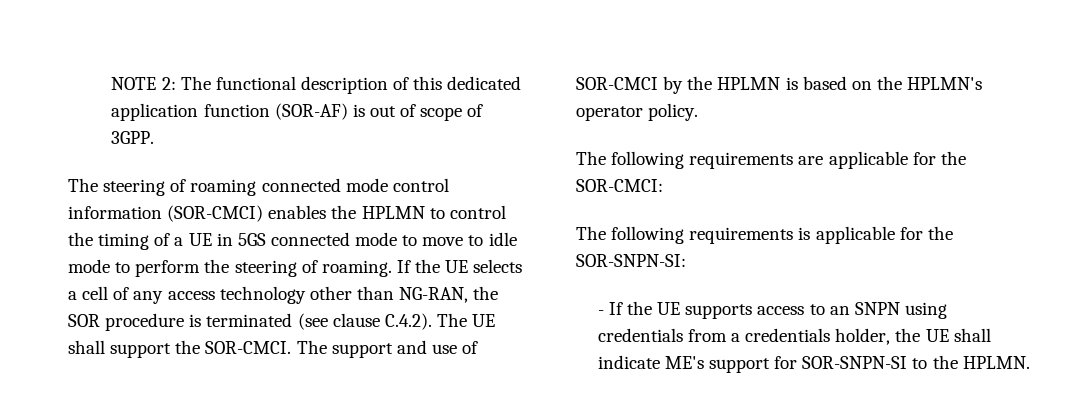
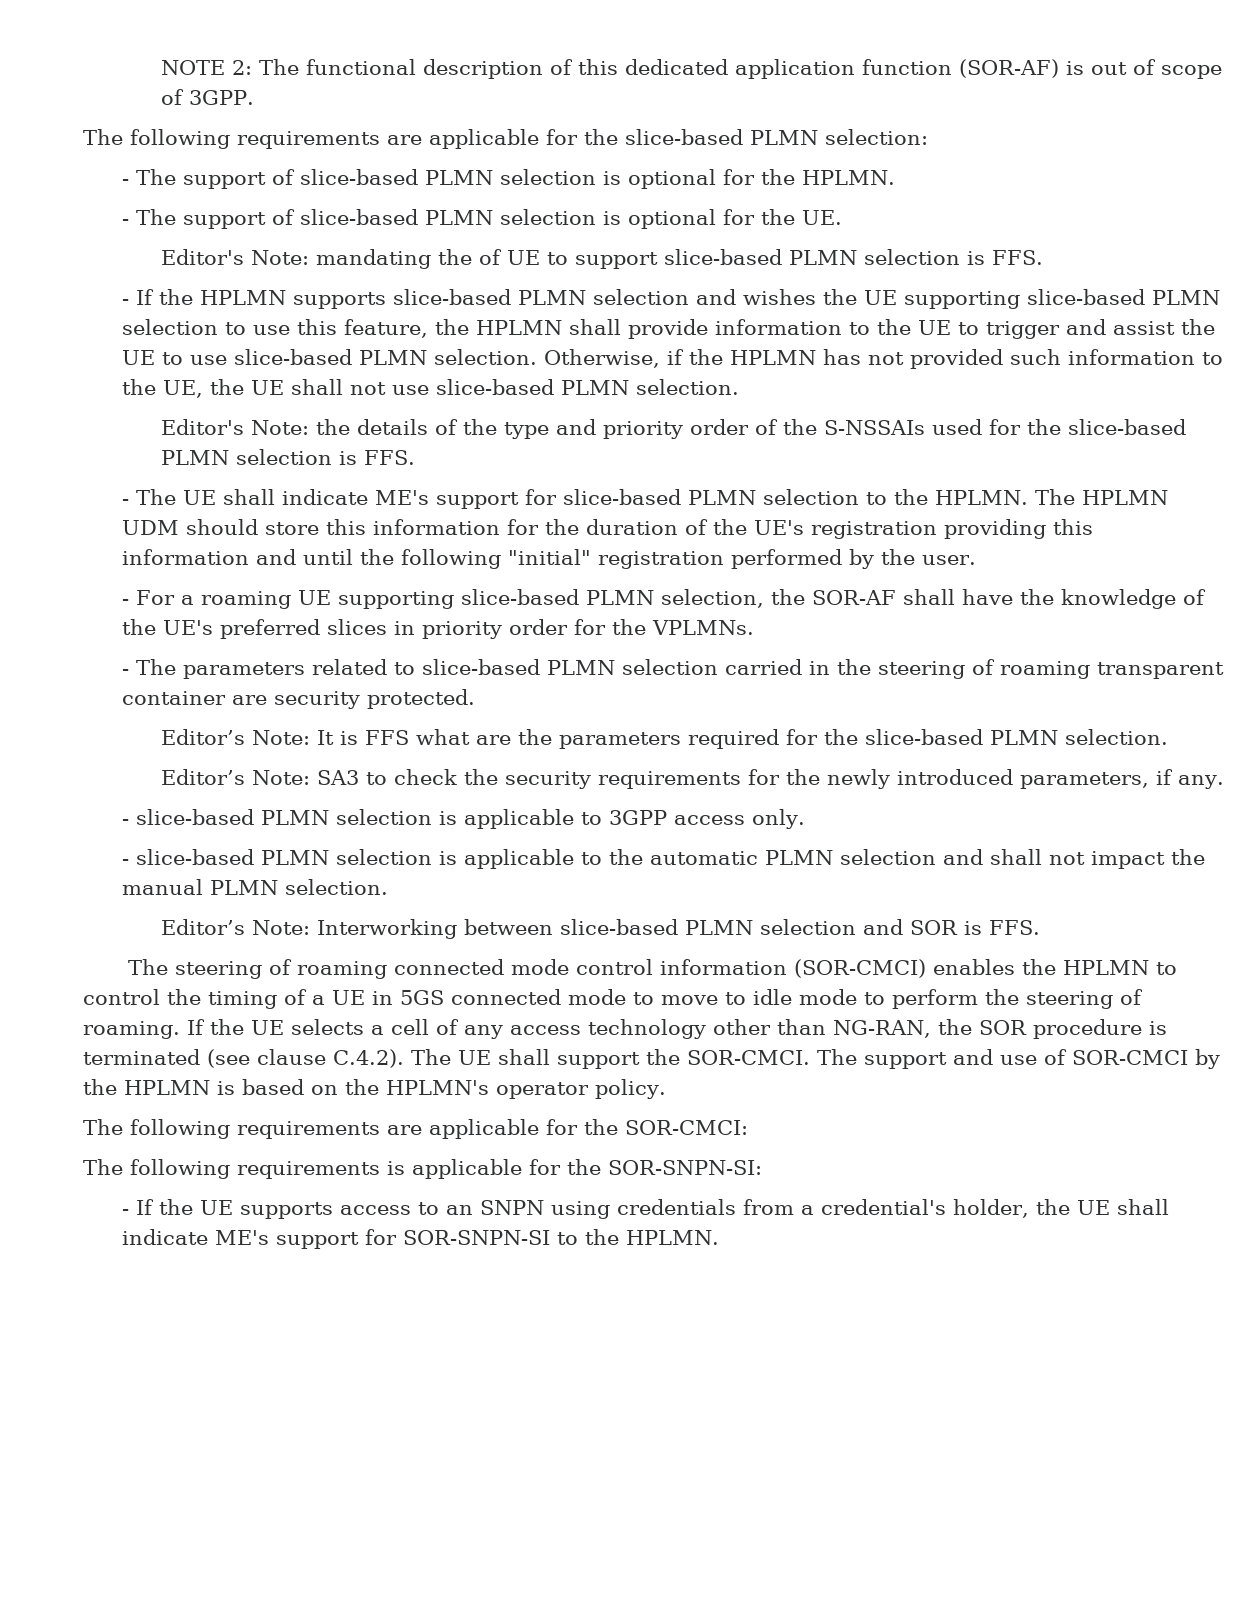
+ The following requirements are applicable for the slice-based PLMN selection:
+ - The support of slice-based PLMN selection is optional for the HPLMN.
+ - The support of slice-based PLMN selection is optional for the UE.
+ Editor's Note: mandating the of UE to support slice-based PLMN selection is FFS.
+ - If the HPLMN supports slice-based PLMN selection and wishes the UE supporting slice-based PLMN selection to use this feature, the HPLMN shall provide information to the UE to trigger and assist the UE to use slice-based PLMN selection. Otherwise, if the HPLMN has not provided such information to the UE, the UE shall not use slice-based PLMN selection.
+ Editor's Note: the details of the type and priority order of the S-NSSAIs used for the slice-based PLMN selection is FFS.
+ - The UE shall indicate ME's support for slice-based PLMN selection to the HPLMN. The HPLMN UDM should store this information for the duration of the UE's registration providing this information and until the following "initial" registration performed by the user.
+ - For a roaming UE supporting slice-based PLMN selection, the SOR-AF shall have the knowledge of the UE's preferred slices in priority order for the VPLMNs.
+ - The parameters related to slice-based PLMN selection carried in the steering of roaming transparent container are security protected.
+ Editor’s Note: It is FFS what are the parameters required for the slice-based PLMN selection.
+ Editor’s Note: SA3 to check the security requirements for the newly introduced parameters, if any.
+ - slice-based PLMN selection is applicable to 3GPP access only.
+ - slice-based PLMN selection is applicable to the automatic PLMN selection and shall not impact the manual PLMN selection.
+ Editor’s Note: Interworking between slice-based PLMN selection and SOR is FFS.
- - If the UE supports access to an SNPN using credentials from a credentials holder, the UE shall indicate ME's support for SOR-SNPN-SI to the HPLMN.
+ - If the UE supports access to an SNPN using credentials from a credential's holder, the UE shall indicate ME's support for SOR-SNPN-SI to the HPLMN.

